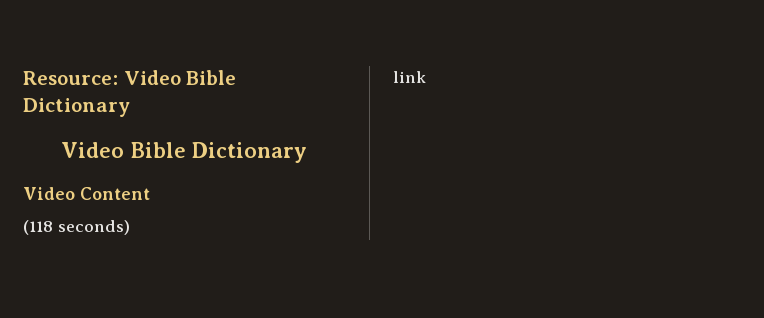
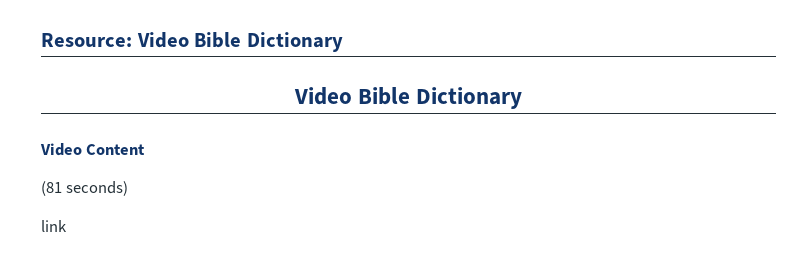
- (118 seconds)
+ (81 seconds)

